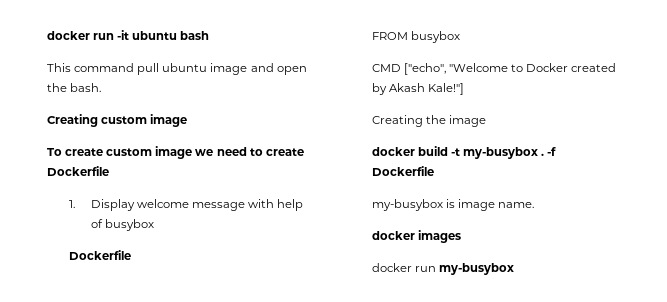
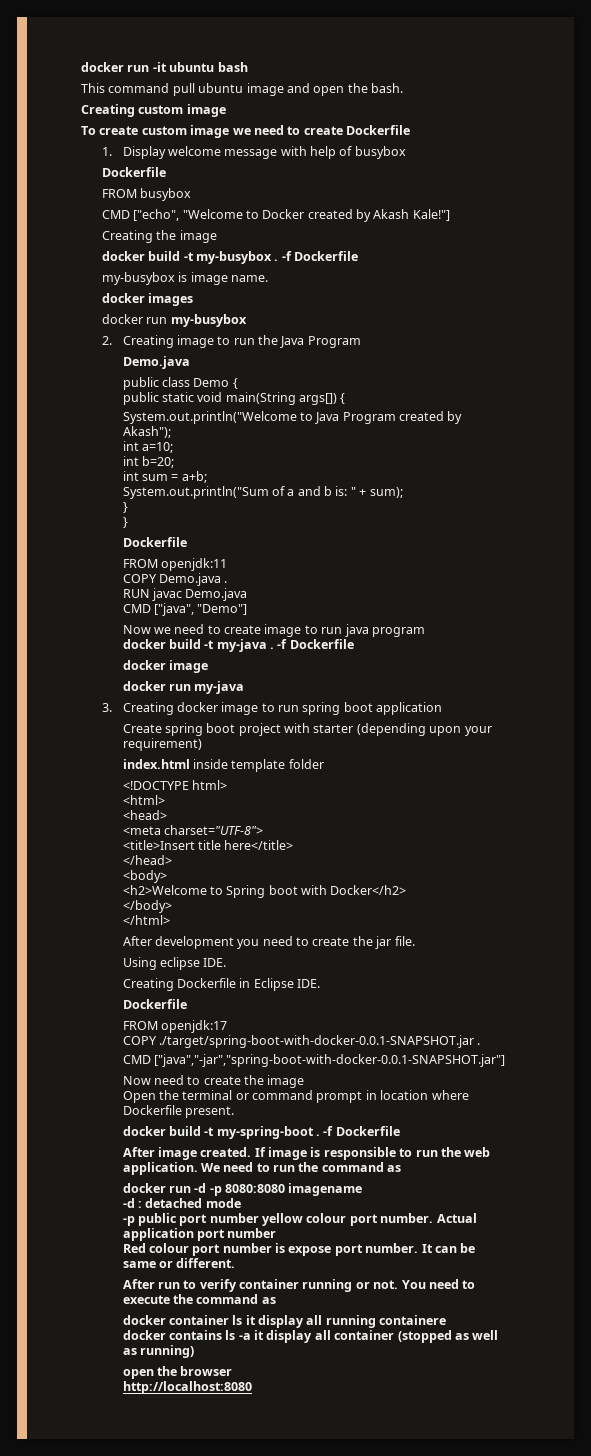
+ 2. Creating image to run the Java Program
+ Demo.java
+ public class Demo {
+ public static void main(String args[]) {
+ System.out.println("Welcome to Java Program created by Akash");
+ int a=10;
+ int b=20;
+ int sum = a+b;
+ System.out.println("Sum of a and b is: " + sum);
+ }
+ }
+ Dockerfile
+ FROM openjdk:11
+ COPY Demo.java .
+ RUN javac Demo.java
+ CMD ["java", "Demo"]
+ Now we need to create image to run java program
+ docker build -t my-java . -f Dockerfile
+ docker image
+ docker run my-java
+ 3. Creating docker image to run spring boot application
+ Create spring boot project with starter (depending upon your requirement)
+ index.html inside template folder
+ <!DOCTYPE html>
+ <html>
+ <head>
+ <meta charset="UTF-8">
+ <title>Insert title here</title>
+ </head>
+ <body>
+ <h2>Welcome to Spring boot with Docker</h2>
+ </body>
+ </html>
+ After development you need to create the jar file.
+ Using eclipse IDE.
+ Creating Dockerfile in Eclipse IDE.
+ Dockerfile
+ FROM openjdk:17
+ COPY ./target/spring-boot-with-docker-0.0.1-SNAPSHOT.jar .
+ CMD ["java","-jar","spring-boot-with-docker-0.0.1-SNAPSHOT.jar"]
+ Now need to create the image
+ Open the terminal or command prompt in location where Dockerfile present.
+ docker build -t my-spring-boot . -f Dockerfile
+ After image created. If image is responsible to run the web application. We need to run the command as
+ docker run -d -p 8080:8080 imagename
+ -d : detached mode
+ -p public port number yellow colour port number. Actual application port number
+ Red colour port number is expose port number. It can be same or different.
+ After run to verify container running or not. You need to execute the command as
+ docker container ls it display all running containere
+ docker contains ls -a it display all container (stopped as well as running)
+ open the browser
+ http://localhost:8080

